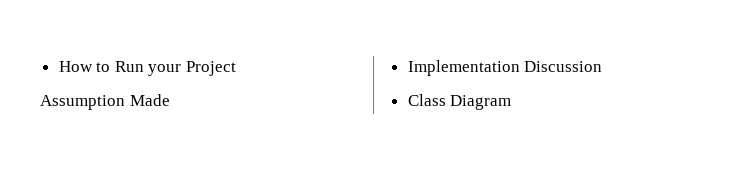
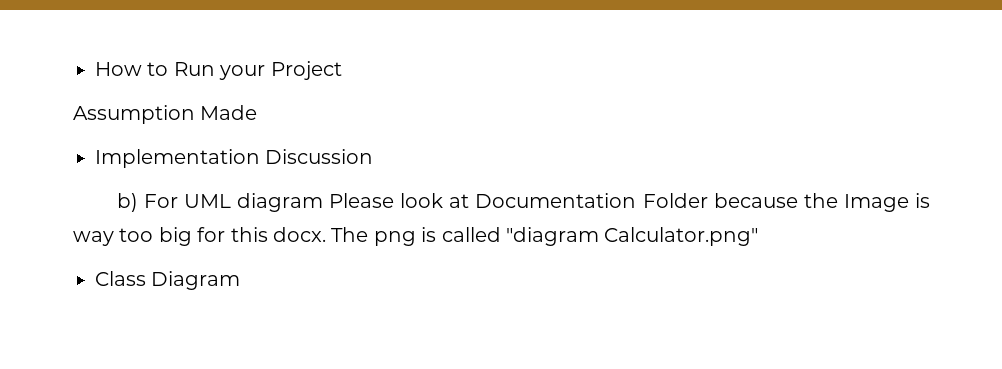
+ b) For UML diagram Please look at Documentation Folder because the Image is way too big for this docx. The png is called "diagram Calculator.png"

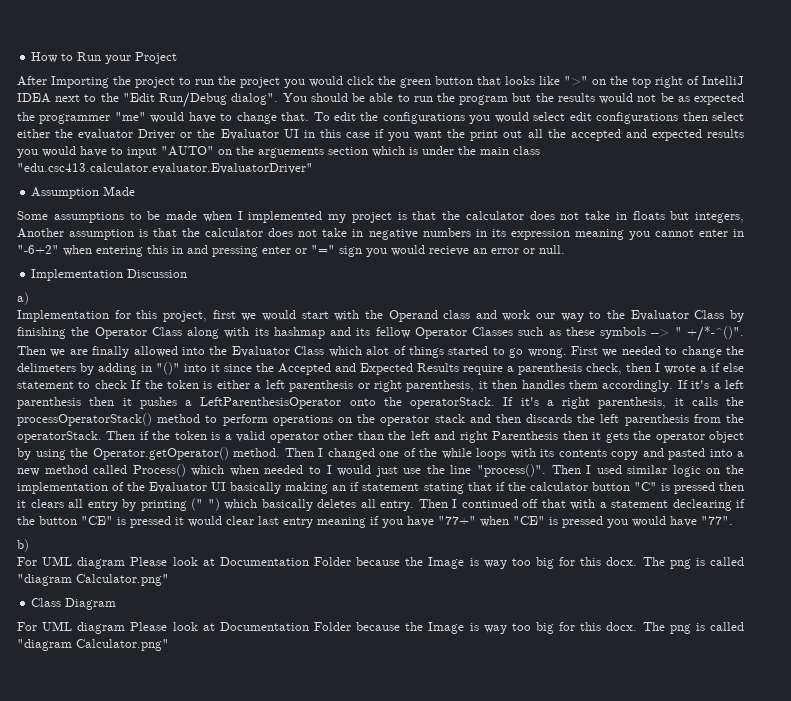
+ After Importing the project to run the project you would click the green button that looks like ">" on the top right of IntelliJ IDEA next to the "Edit Run/Debug dialog". You should be able to run the program but the results would not be as expected the programmer "me" would have to change that. To edit the configurations you would select edit configurations then select either the evaluator Driver or the Evaluator UI in this case if you want the print out all the accepted and expected results you would have to input "AUTO" on the arguements section which is under the main class "edu.csc413.calculator.evaluator.EvaluatorDriver"
  Assumption Made
+ Some assumptions to be made when I implemented my project is that the calculator does not take in floats but integers, Another assumption is that the calculator does not take in negative numbers in its expression meaning you cannot enter in "-6+2" when entering this in and pressing enter or "=" sign you would recieve an error or null.
  Implementation Discussion
+ a)
+ Implementation for this project, first we would start with the Operand class and work our way to the Evaluator Class by finishing the Operator Class along with its hashmap and its fellow Operator Classes such as these symbols --> " +/*-^()". Then we are finally allowed into the Evaluator Class which alot of things started to go wrong. First we needed to change the delimeters by adding in "()" into it since the Accepted and Expected Results require a parenthesis check, then I wrote a if else statement to check If the token is either a left parenthesis or right parenthesis, it then handles them accordingly. If it's a left parenthesis then it pushes a LeftParenthesisOperator onto the operatorStack. If it's a right parenthesis, it calls the processOperatorStack() method to perform operations on the operator stack and then discards the left parenthesis from the operatorStack. Then if the token is a valid operator other than the left and right Parenthesis then it gets the operator object by using the Operator.getOperator() method. Then I changed one of the while loops with its contents copy and pasted into a new method called Process() which when needed to I would just use the line "process()". Then I used similar logic on the implementation of the Evaluator UI basically making an if statement stating that if the calculator button "C" is pressed then it clears all entry by printing (" ") which basically deletes all entry. Then I continued off that with a statement declearing if the button "CE" is pressed it would clear last entry meaning if you have "77+" when "CE" is pressed you would have "77".
- b) For UML diagram Please look at Documentation Folder because the Image is way too big for this docx.
+ b)
+ For UML diagram Please look at Documentation Folder because the Image is way too big for this docx.
  Class Diagram
+ For UML diagram Please look at Documentation Folder because the Image is way too big for this docx. The png is called "diagram Calculator.png"

